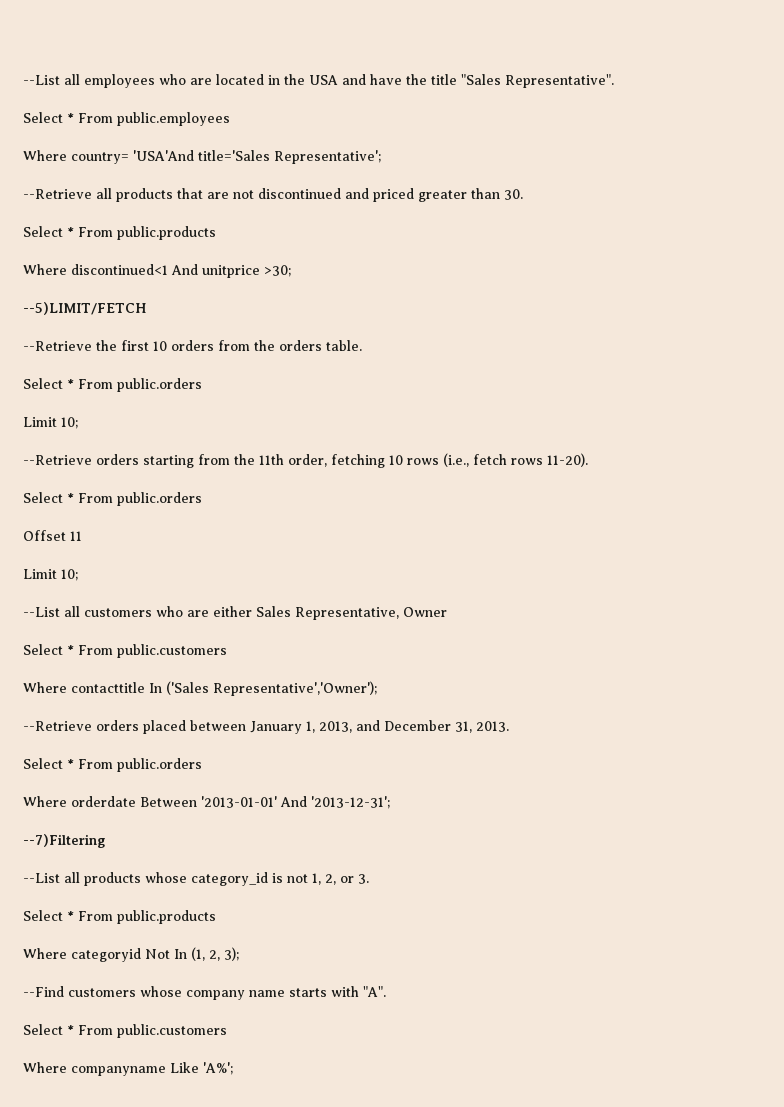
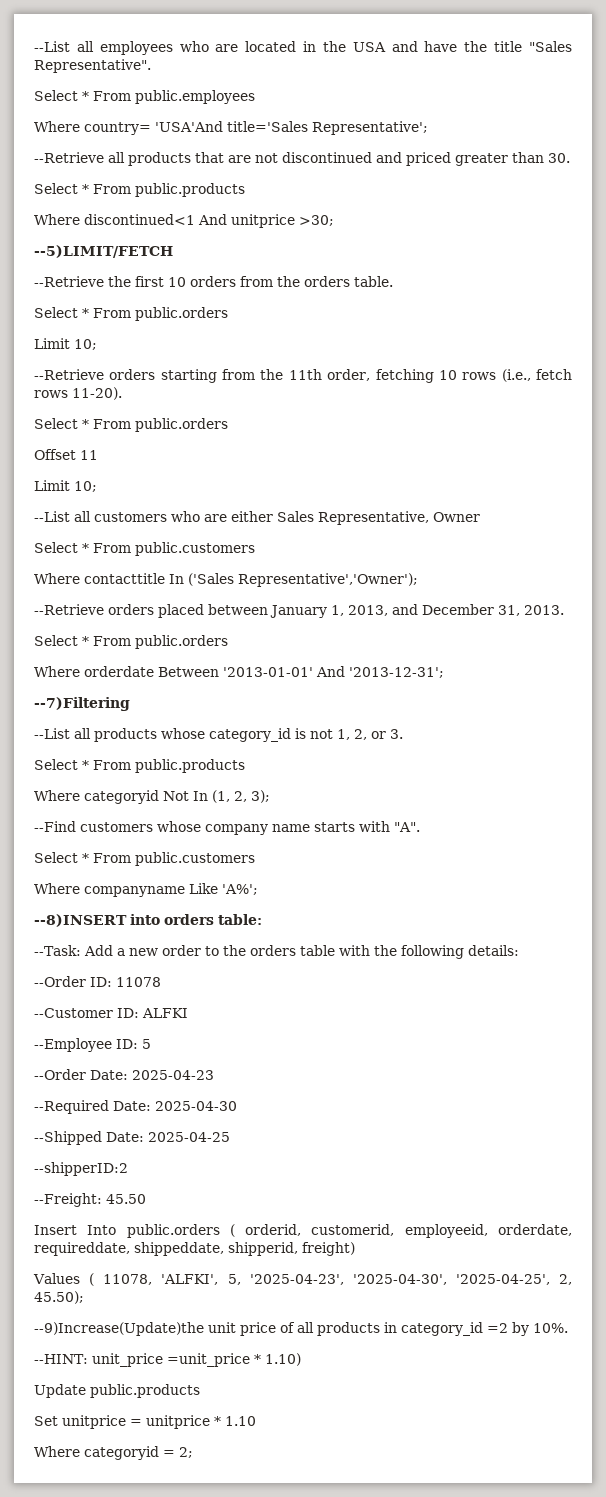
+ --8)INSERT into orders table:
+ --Task: Add a new order to the orders table with the following details:
+ --Order ID: 11078
+ --Customer ID: ALFKI
+ --Employee ID: 5
+ --Order Date: 2025-04-23
+ --Required Date: 2025-04-30
+ --Shipped Date: 2025-04-25
+ --shipperID:2
+ --Freight: 45.50
+ Insert Into public.orders ( orderid, customerid, employeeid, orderdate, requireddate, shippeddate, shipperid, freight)
+ Values ( 11078, 'ALFKI', 5, '2025-04-23', '2025-04-30', '2025-04-25', 2, 45.50);
+ --9)Increase(Update)the unit price of all products in category_id =2 by 10%.
+ --HINT: unit_price =unit_price * 1.10)
+ Update public.products
+ Set unitprice = unitprice * 1.10
+ Where categoryid = 2;

